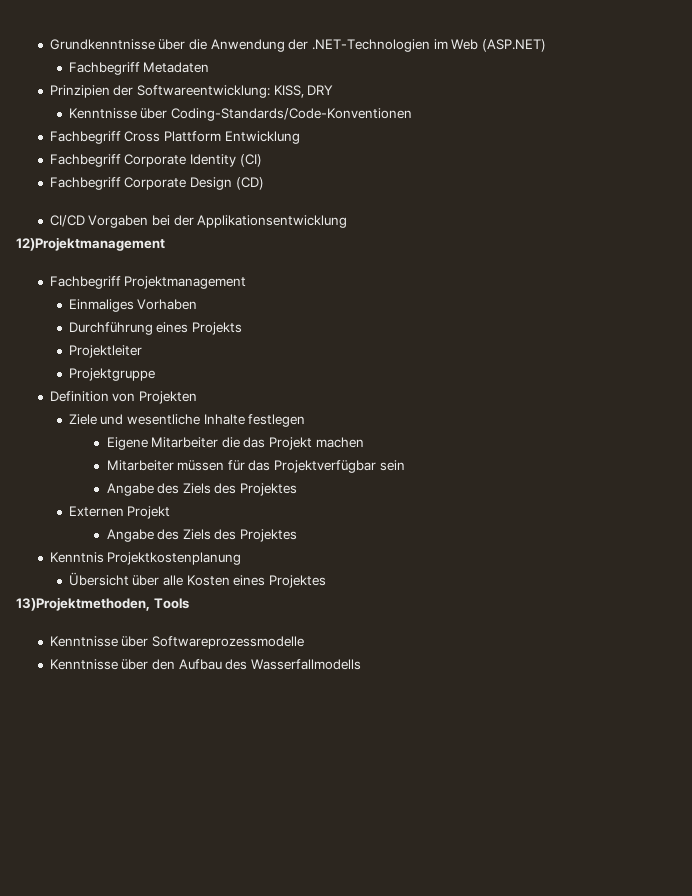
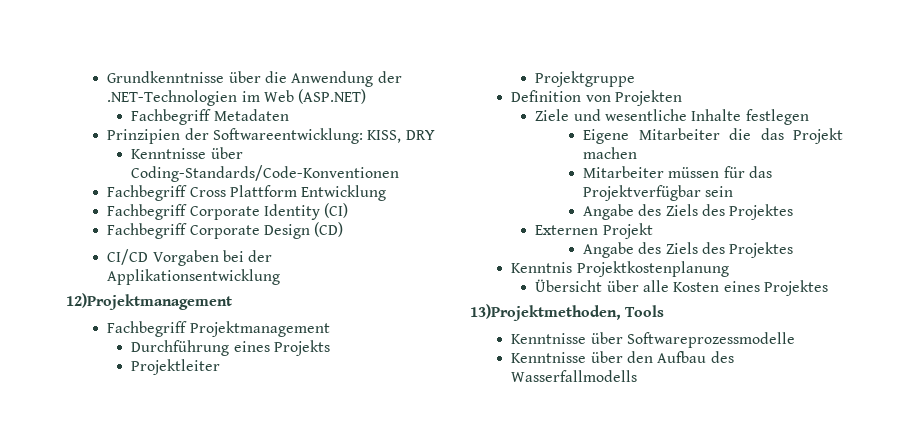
- Einmaliges Vorhaben

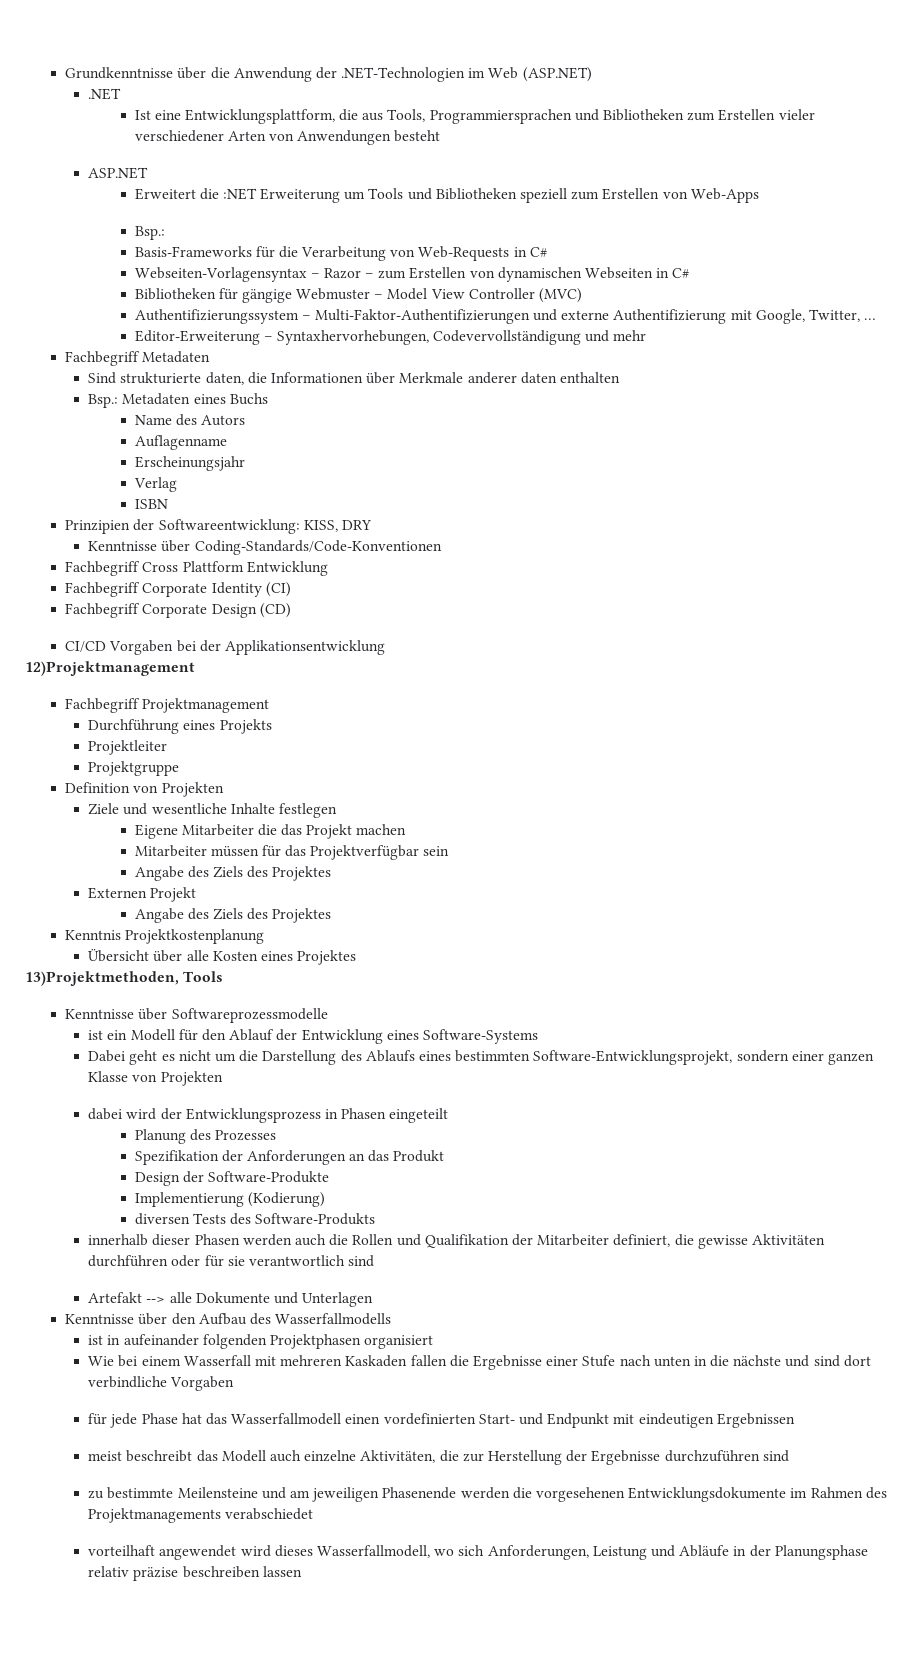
+ .NET
+ Ist eine Entwicklungsplattform, die aus Tools, Programmiersprachen und Bibliotheken zum Erstellen vieler verschiedener Arten von Anwendungen besteht
+ ASP.NET
+ Erweitert die :NET Erweiterung um Tools und Bibliotheken speziell zum Erstellen von Web-Apps
+ Bsp.:
+ Basis-Frameworks für die Verarbeitung von Web-Requests in C#
+ Webseiten-Vorlagensyntax – Razor – zum Erstellen von dynamischen Webseiten in C#
+ Bibliotheken für gängige Webmuster – Model View Controller (MVC)
+ Authentifizierungssystem – Multi-Faktor-Authentifizierungen und externe Authentifizierung mit Google, Twitter, …
+ Editor-Erweiterung – Syntaxhervorhebungen, Codevervollständigung und mehr
  Fachbegriff Metadaten
+ Sind strukturierte daten, die Informationen über Merkmale anderer daten enthalten
+ Bsp.: Metadaten eines Buchs
+ Name des Autors
+ Auflagenname
+ Erscheinungsjahr
+ Verlag
+ ISBN
+ ist ein Modell für den Ablauf der Entwicklung eines Software-Systems
+ Dabei geht es nicht um die Darstellung des Ablaufs eines bestimmten Software-Entwicklungsprojekt, sondern einer ganzen Klasse von Projekten
+ dabei wird der Entwicklungsprozess in Phasen eingeteilt
+ Planung des Prozesses
+ Spezifikation der Anforderungen an das Produkt
+ Design der Software-Produkte
+ Implementierung (Kodierung)
+ diversen Tests des Software-Produkts
+ innerhalb dieser Phasen werden auch die Rollen und Qualifikation der Mitarbeiter definiert, die gewisse Aktivitäten durchführen oder für sie verantwortlich sind
+ Artefakt --> alle Dokumente und Unterlagen
+ ist in aufeinander folgenden Projektphasen organisiert
+ Wie bei einem Wasserfall mit mehreren Kaskaden fallen die Ergebnisse einer Stufe nach unten in die nächste und sind dort verbindliche Vorgaben
+ für jede Phase hat das Wasserfallmodell einen vordefinierten Start- und Endpunkt mit eindeutigen Ergebnissen
+ meist beschreibt das Modell auch einzelne Aktivitäten, die zur Herstellung der Ergebnisse durchzuführen sind
+ zu bestimmte Meilensteine und am jeweiligen Phasenende werden die vorgesehenen Entwicklungsdokumente im Rahmen des Projektmanagements verabschiedet
+ vorteilhaft angewendet wird dieses Wasserfallmodell, wo sich Anforderungen, Leistung und Abläufe in der Planungsphase relativ präzise beschreiben lassen

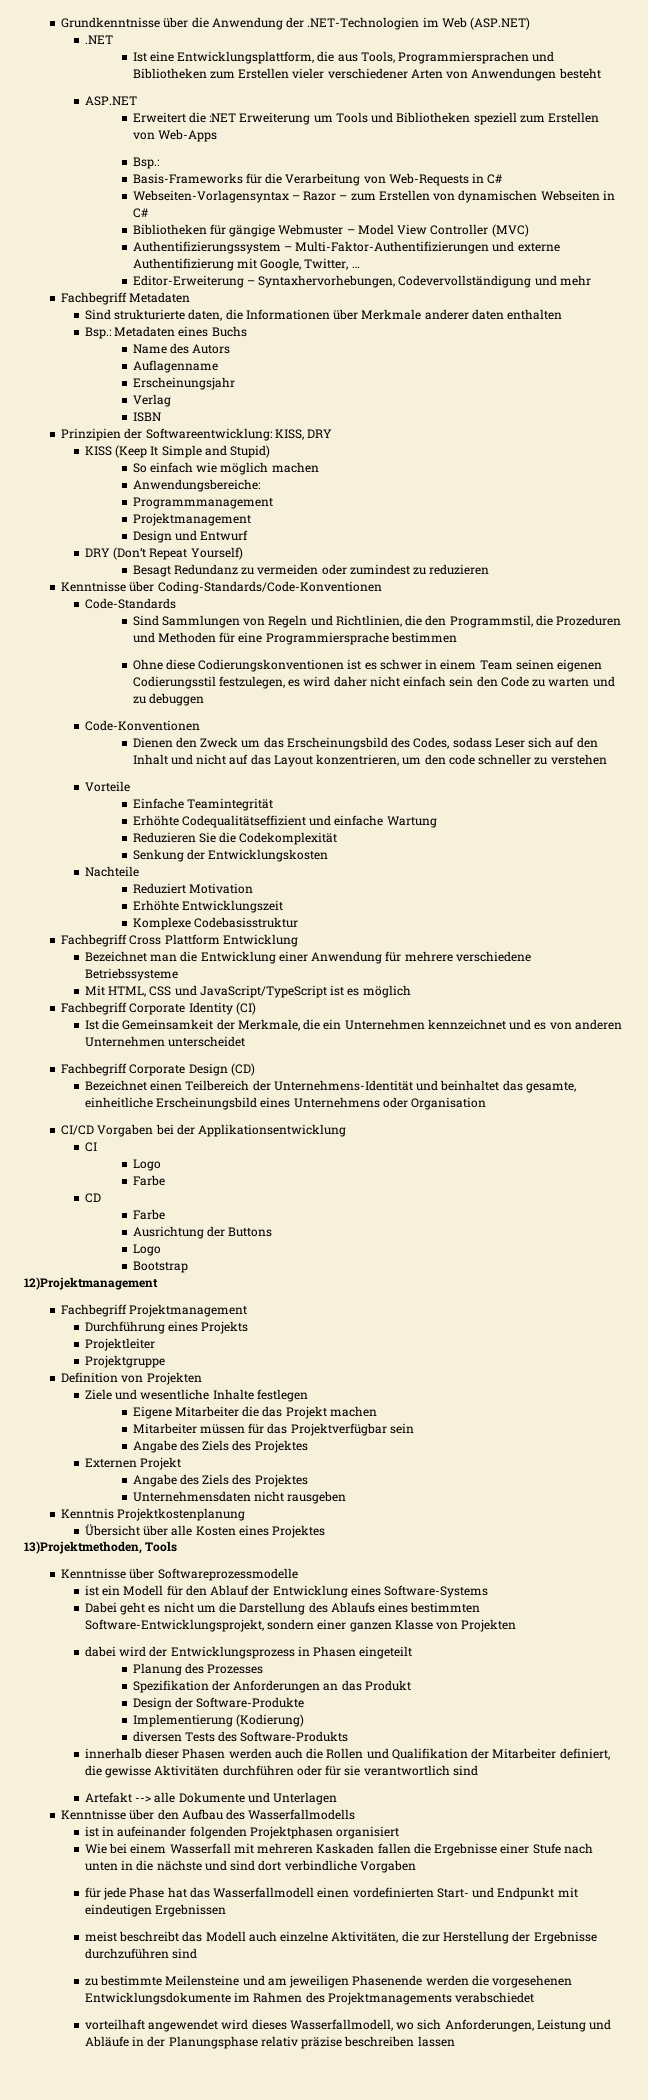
+ KISS (Keep It Simple and Stupid)
+ So einfach wie möglich machen
+ Anwendungsbereiche:
+ Programmmanagement
+ Projektmanagement
+ Design und Entwurf
+ DRY (Don‘t Repeat Yourself)
+ Besagt Redundanz zu vermeiden oder zumindest zu reduzieren
  Kenntnisse über Coding-Standards/Code-Konventionen
+ Code-Standards
+ Sind Sammlungen von Regeln und Richtlinien, die den Programmstil, die Prozeduren und Methoden für eine Programmiersprache bestimmen
+ Ohne diese Codierungskonventionen ist es schwer in einem Team seinen eigenen Codierungsstil festzulegen, es wird daher nicht einfach sein den Code zu warten und zu debuggen
+ Code-Konventionen
+ Dienen den Zweck um das Erscheinungsbild des Codes, sodass Leser sich auf den Inhalt und nicht auf das Layout konzentrieren, um den code schneller zu verstehen
+ Vorteile
+ Einfache Teamintegrität
+ Erhöhte Codequalitätseffizient und einfache Wartung
+ Reduzieren Sie die Codekomplexität
+ Senkung der Entwicklungskosten
+ Nachteile
+ Reduziert Motivation
+ Erhöhte Entwicklungszeit
+ Komplexe Codebasisstruktur
  Fachbegriff Cross Plattform Entwicklung
+ Bezeichnet man die Entwicklung einer Anwendung für mehrere verschiedene Betriebssysteme
+ Mit HTML, CSS und JavaScript/TypeScript ist es möglich
  Fachbegriff Corporate Identity (CI)
+ Ist die Gemeinsamkeit der Merkmale, die ein Unternehmen kennzeichnet und es von anderen Unternehmen unterscheidet
  Fachbegriff Corporate Design (CD)
+ Bezeichnet einen Teilbereich der Unternehmens-Identität und beinhaltet das gesamte, einheitliche Erscheinungsbild eines Unternehmens oder Organisation
+ CI
+ Logo
+ Farbe
+ CD
+ Farbe
+ Ausrichtung der Buttons
+ Logo
+ Bootstrap
+ Unternehmensdaten nicht rausgeben

